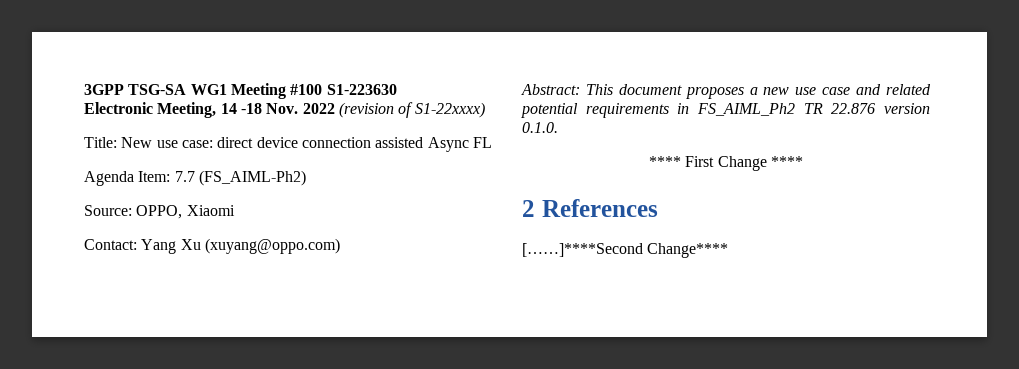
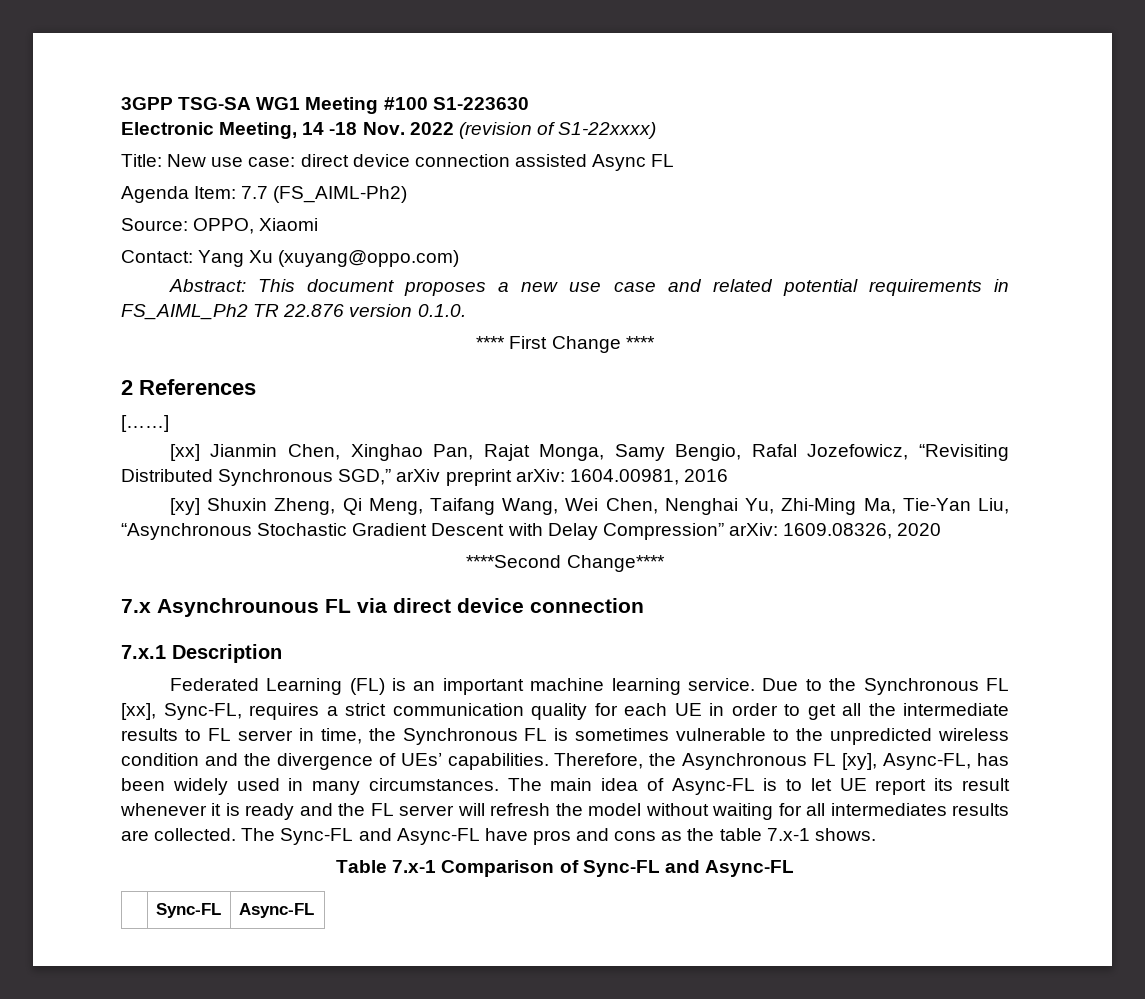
- [……]****Second Change****
+ [……]
+ [xx] Jianmin Chen, Xinghao Pan, Rajat Monga, Samy Bengio, Rafal Jozefowicz, “Revisiting Distributed Synchronous SGD,” arXiv preprint arXiv: 1604.00981, 2016
+ [xy] Shuxin Zheng, Qi Meng, Taifang Wang, Wei Chen, Nenghai Yu, Zhi-Ming Ma, Tie-Yan Liu, “Asynchronous Stochastic Gradient Descent with Delay Compression” arXiv: 1609.08326, 2020
+ ****Second Change****
+ 7.x Asynchrounous FL via direct device connection
+ 7.x.1 Description
+ Federated Learning (FL) is an important machine learning service. Due to the Synchronous FL [xx], Sync-FL, requires a strict communication quality for each UE in order to get all the intermediate results to FL server in time, the Synchronous FL is sometimes vulnerable to the unpredicted wireless condition and the divergence of UEs’ capabilities. Therefore, the Asynchronous FL [xy], Async-FL, has been widely used in many circumstances. The main idea of Async-FL is to let UE report its result whenever it is ready and the FL server will refresh the model without waiting for all intermediates results are collected. The Sync-FL and Async-FL have pros and cons as the table 7.x-1 shows.
+ Table 7.x-1 Comparison of Sync-FL and Async-FL
+ | Sync-FL | Async-FL

